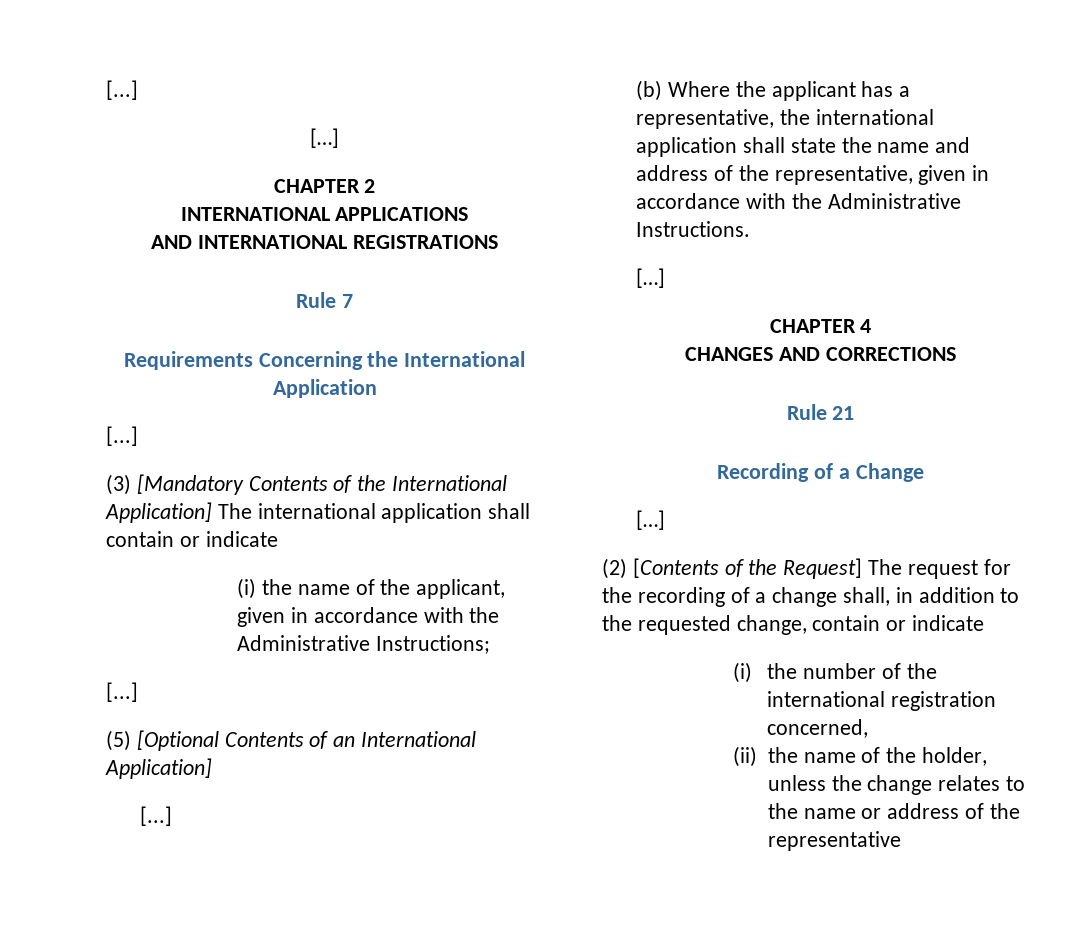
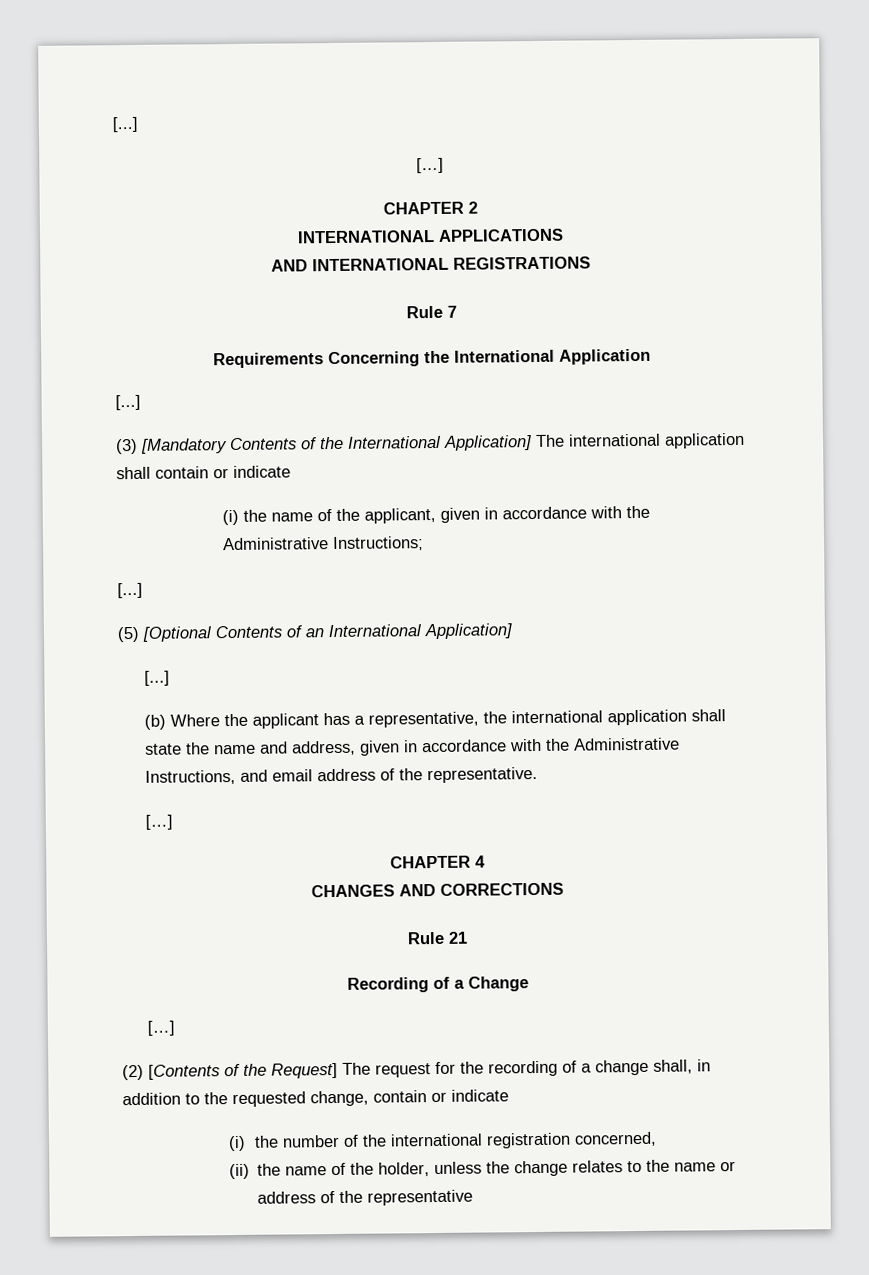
- (b) Where the applicant has a representative, the international application shall state the name and address of the representative, given in accordance with the Administrative Instructions.
+ (b) Where the applicant has a representative, the international application shall state the name and address, given in accordance with the Administrative Instructions, and email address of the representative.

